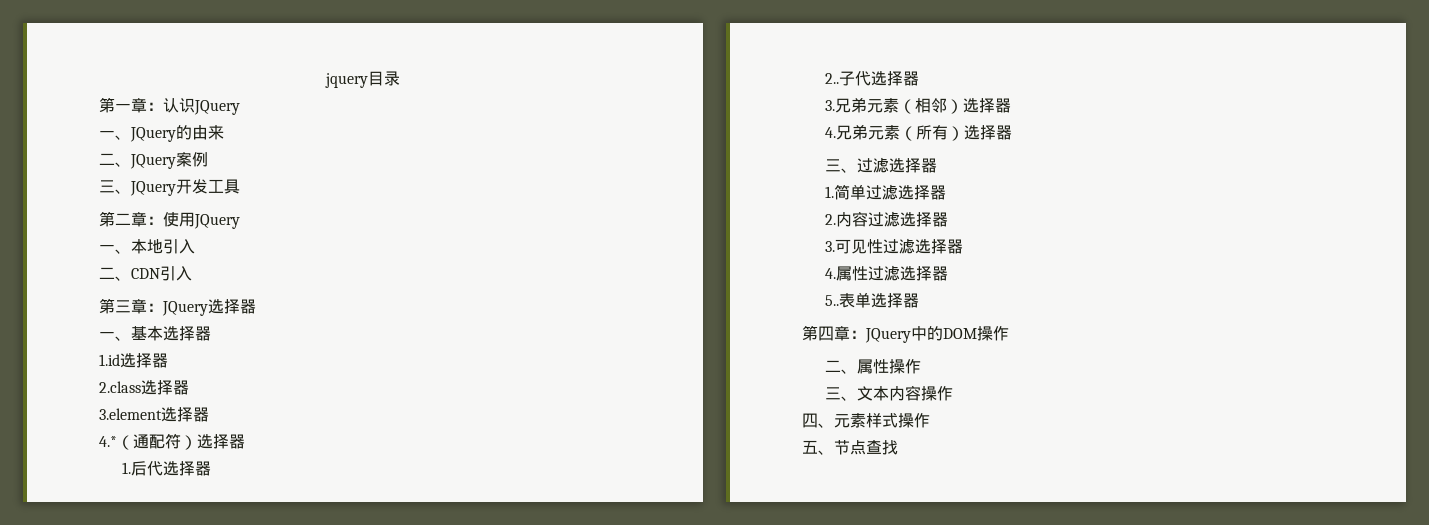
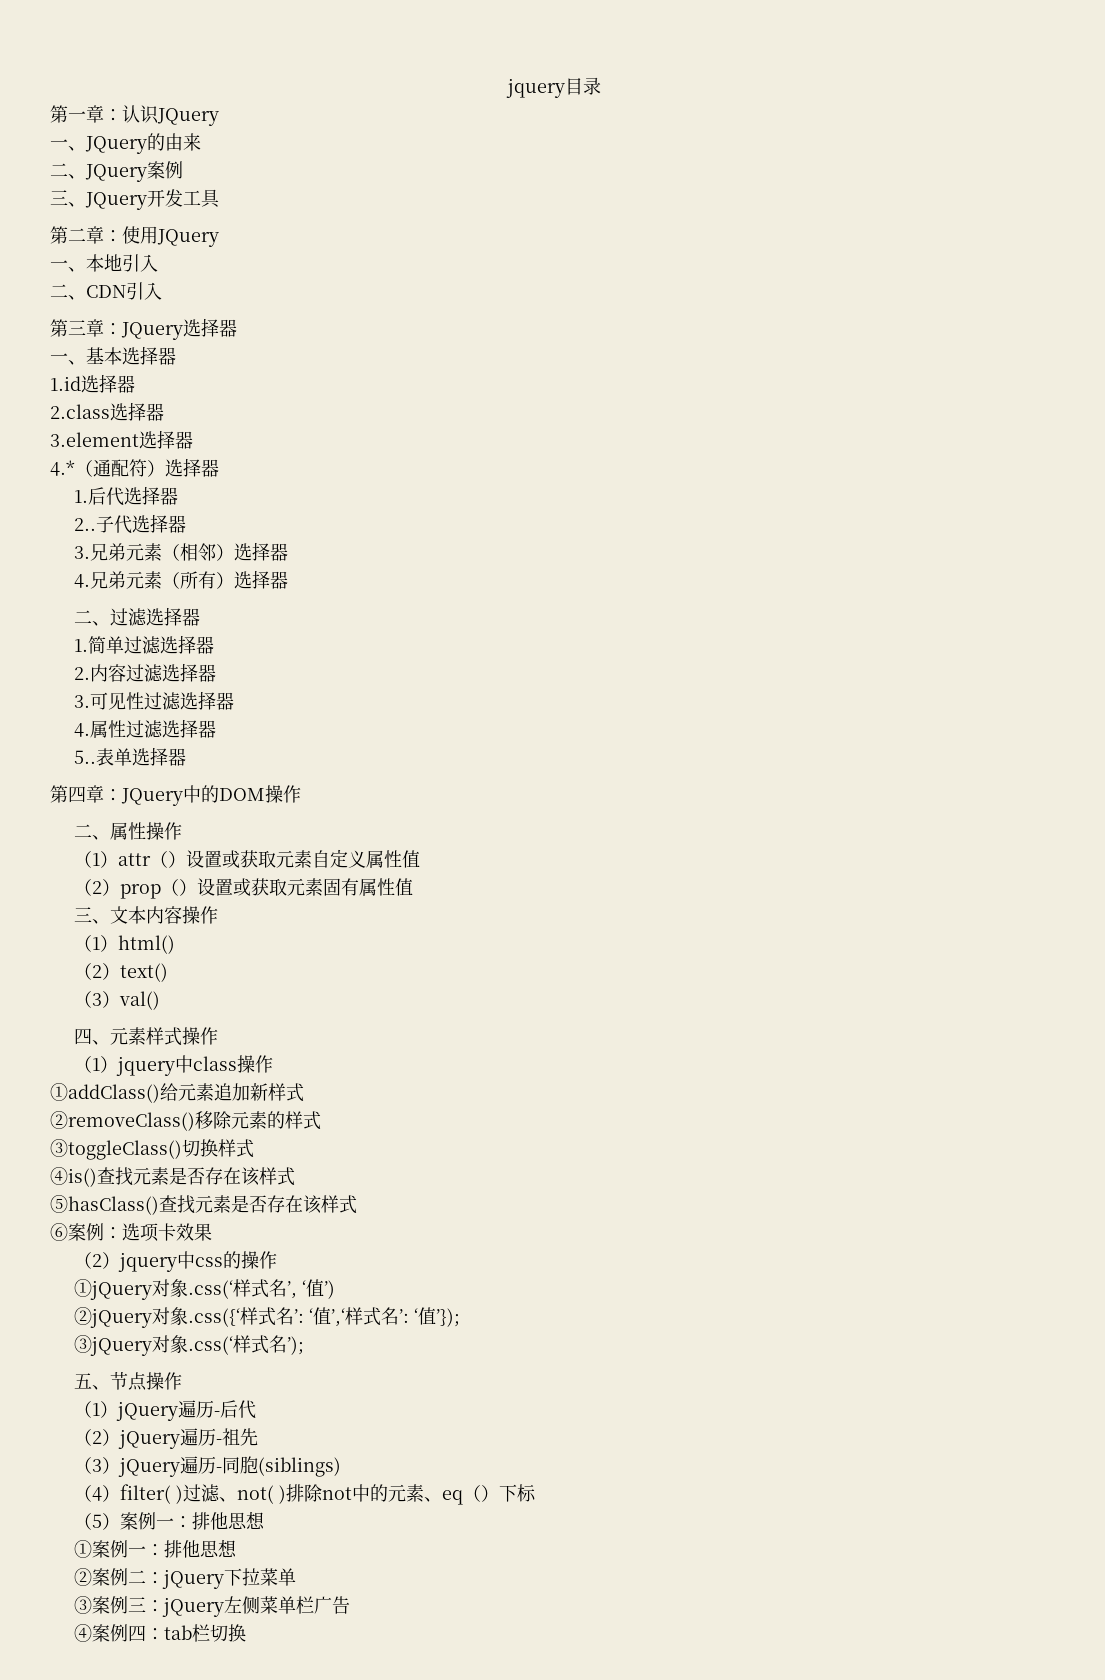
- 三、过滤选择器
+ 二、过滤选择器
+ （1）attr（）设置或获取元素自定义属性值
+ （2）prop（）设置或获取元素固有属性值
  三、文本内容操作
+ （1）html()
+ （2）text()
+ （3）val()
  四、元素样式操作
- 五、节点查找
+ （1）jquery中class操作
+ ①addClass()给元素追加新样式
+ ②removeClass()移除元素的样式
+ ③toggleClass()切换样式
+ ④is()查找元素是否存在该样式
+ ⑤hasClass()查找元素是否存在该样式
+ ⑥案例：选项卡效果
+ （2）jquery中css的操作
+ ①jQuery对象.css(‘样式名’, ‘值’)
+ ②jQuery对象.css({‘样式名’: ‘值’,‘样式名’: ‘值’});
+ ③jQuery对象.css(‘样式名’);
+ 五、节点操作
+ （1）jQuery遍历-后代
+ （2）jQuery遍历-祖先
+ （3）jQuery遍历-同胞(siblings)
+ （4）filter( )过滤、not( )排除not中的元素、eq（）下标
+ （5）案例一：排他思想
+ ①案例一：排他思想
+ ②案例二：jQuery下拉菜单
+ ③案例三：jQuery左侧菜单栏广告
+ ④案例四：tab栏切换

